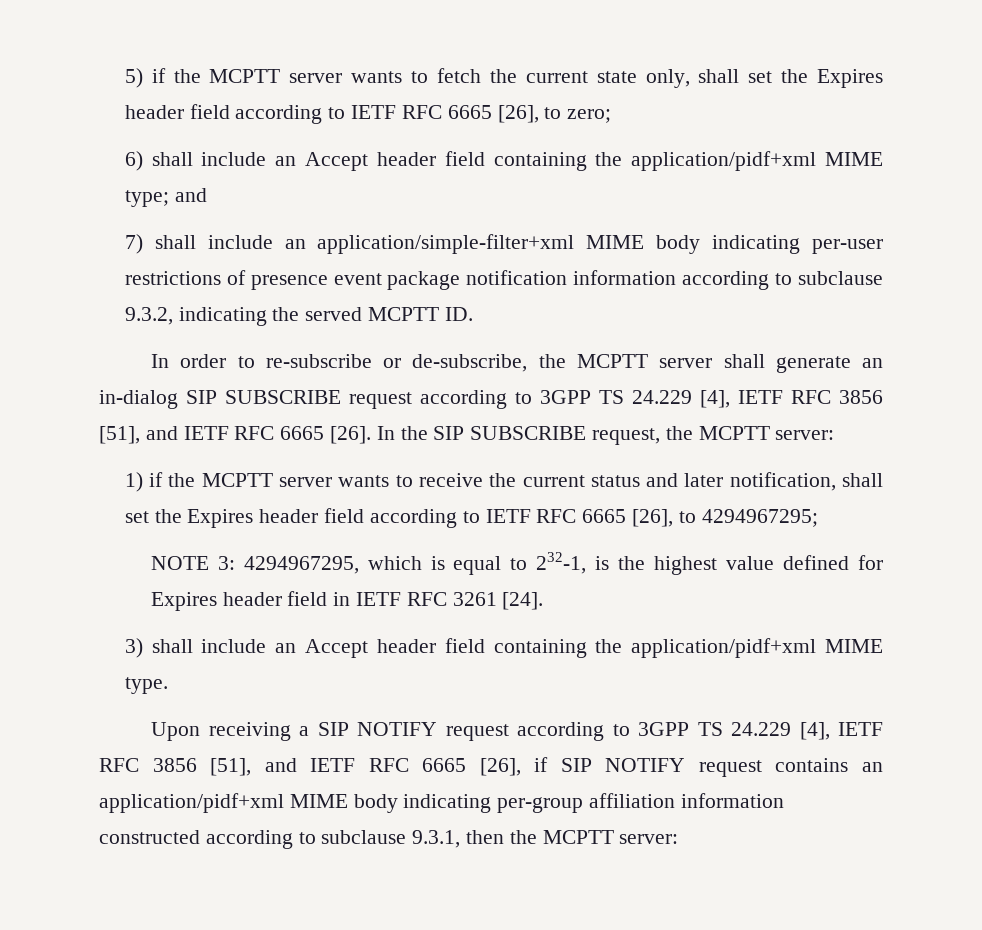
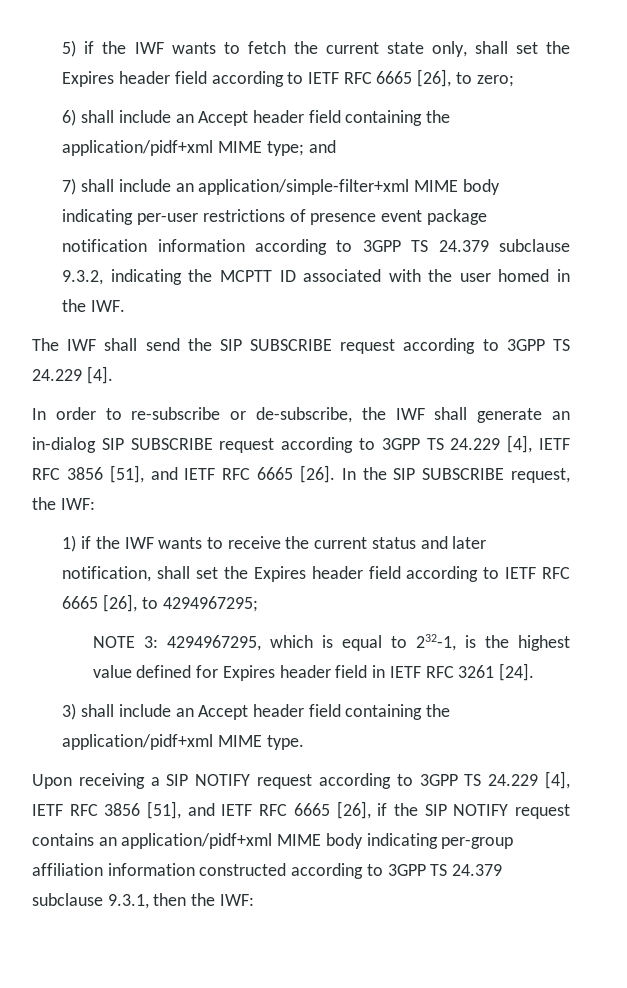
- 5) if the MCPTT server wants to fetch the current state only, shall set the Expires header field according to IETF RFC 6665 [26], to zero;
+ 5) if the IWF wants to fetch the current state only, shall set the Expires header field according to IETF RFC 6665 [26], to zero;
- 7) shall include an application/simple-filter+xml MIME body indicating per-user restrictions of presence event package notification information according to subclause 9.3.2, indicating the served MCPTT ID.
+ 7) shall include an application/simple-filter+xml MIME body indicating per-user restrictions of presence event package notification information according to 3GPP TS 24.379 subclause 9.3.2, indicating the MCPTT ID associated with the user homed in the IWF.
+ The IWF shall send the SIP SUBSCRIBE request according to 3GPP TS 24.229 [4].
- In order to re-subscribe or de-subscribe, the MCPTT server shall generate an in-dialog SIP SUBSCRIBE request according to 3GPP TS 24.229 [4], IETF RFC 3856 [51], and IETF RFC 6665 [26].
+ In order to re-subscribe or de-subscribe, the IWF shall generate an in-dialog SIP SUBSCRIBE request according to 3GPP TS 24.229 [4], IETF RFC 3856 [51], and IETF RFC 6665 [26].
- In the SIP SUBSCRIBE request, the MCPTT server:
+ In the SIP SUBSCRIBE request, the IWF:
- 1) if the MCPTT server wants to receive the current status and later notification, shall set the Expires header field according to IETF RFC 6665 [26], to 4294967295;
+ 1) if the IWF wants to receive the current status and later notification, shall set the Expires header field according to IETF RFC 6665 [26], to 4294967295;
- Upon receiving a SIP NOTIFY request according to 3GPP TS 24.229 [4], IETF RFC 3856 [51], and IETF RFC 6665 [26], if SIP NOTIFY request contains an application/pidf+xml MIME body indicating per-group affiliation information constructed according to subclause 9.3.1, then the MCPTT server:
+ Upon receiving a SIP NOTIFY request according to 3GPP TS 24.229 [4], IETF RFC 3856 [51], and IETF RFC 6665 [26], if the SIP NOTIFY request contains an application/pidf+xml MIME body indicating per-group affiliation information constructed according to 3GPP TS 24.379 subclause 9.3.1, then the IWF:

